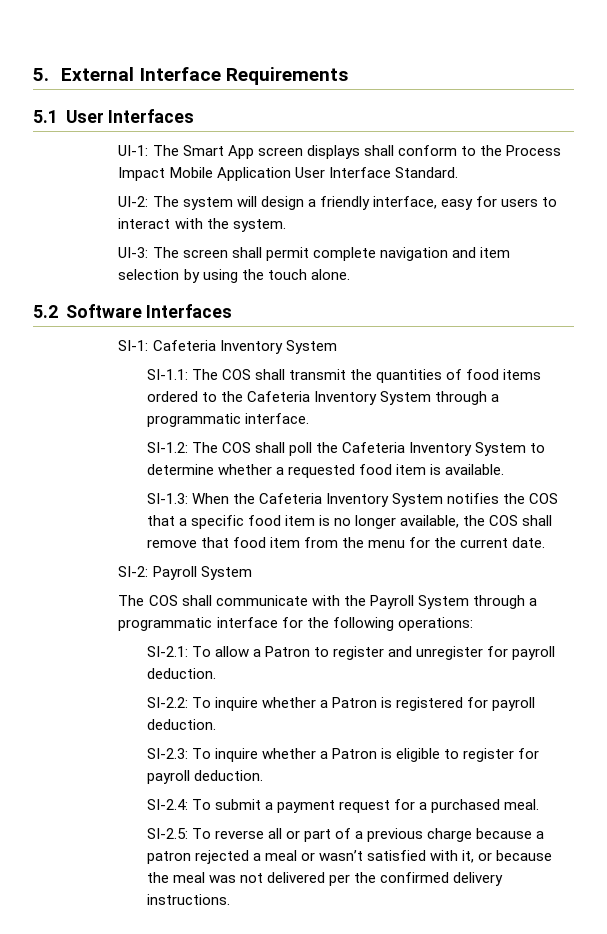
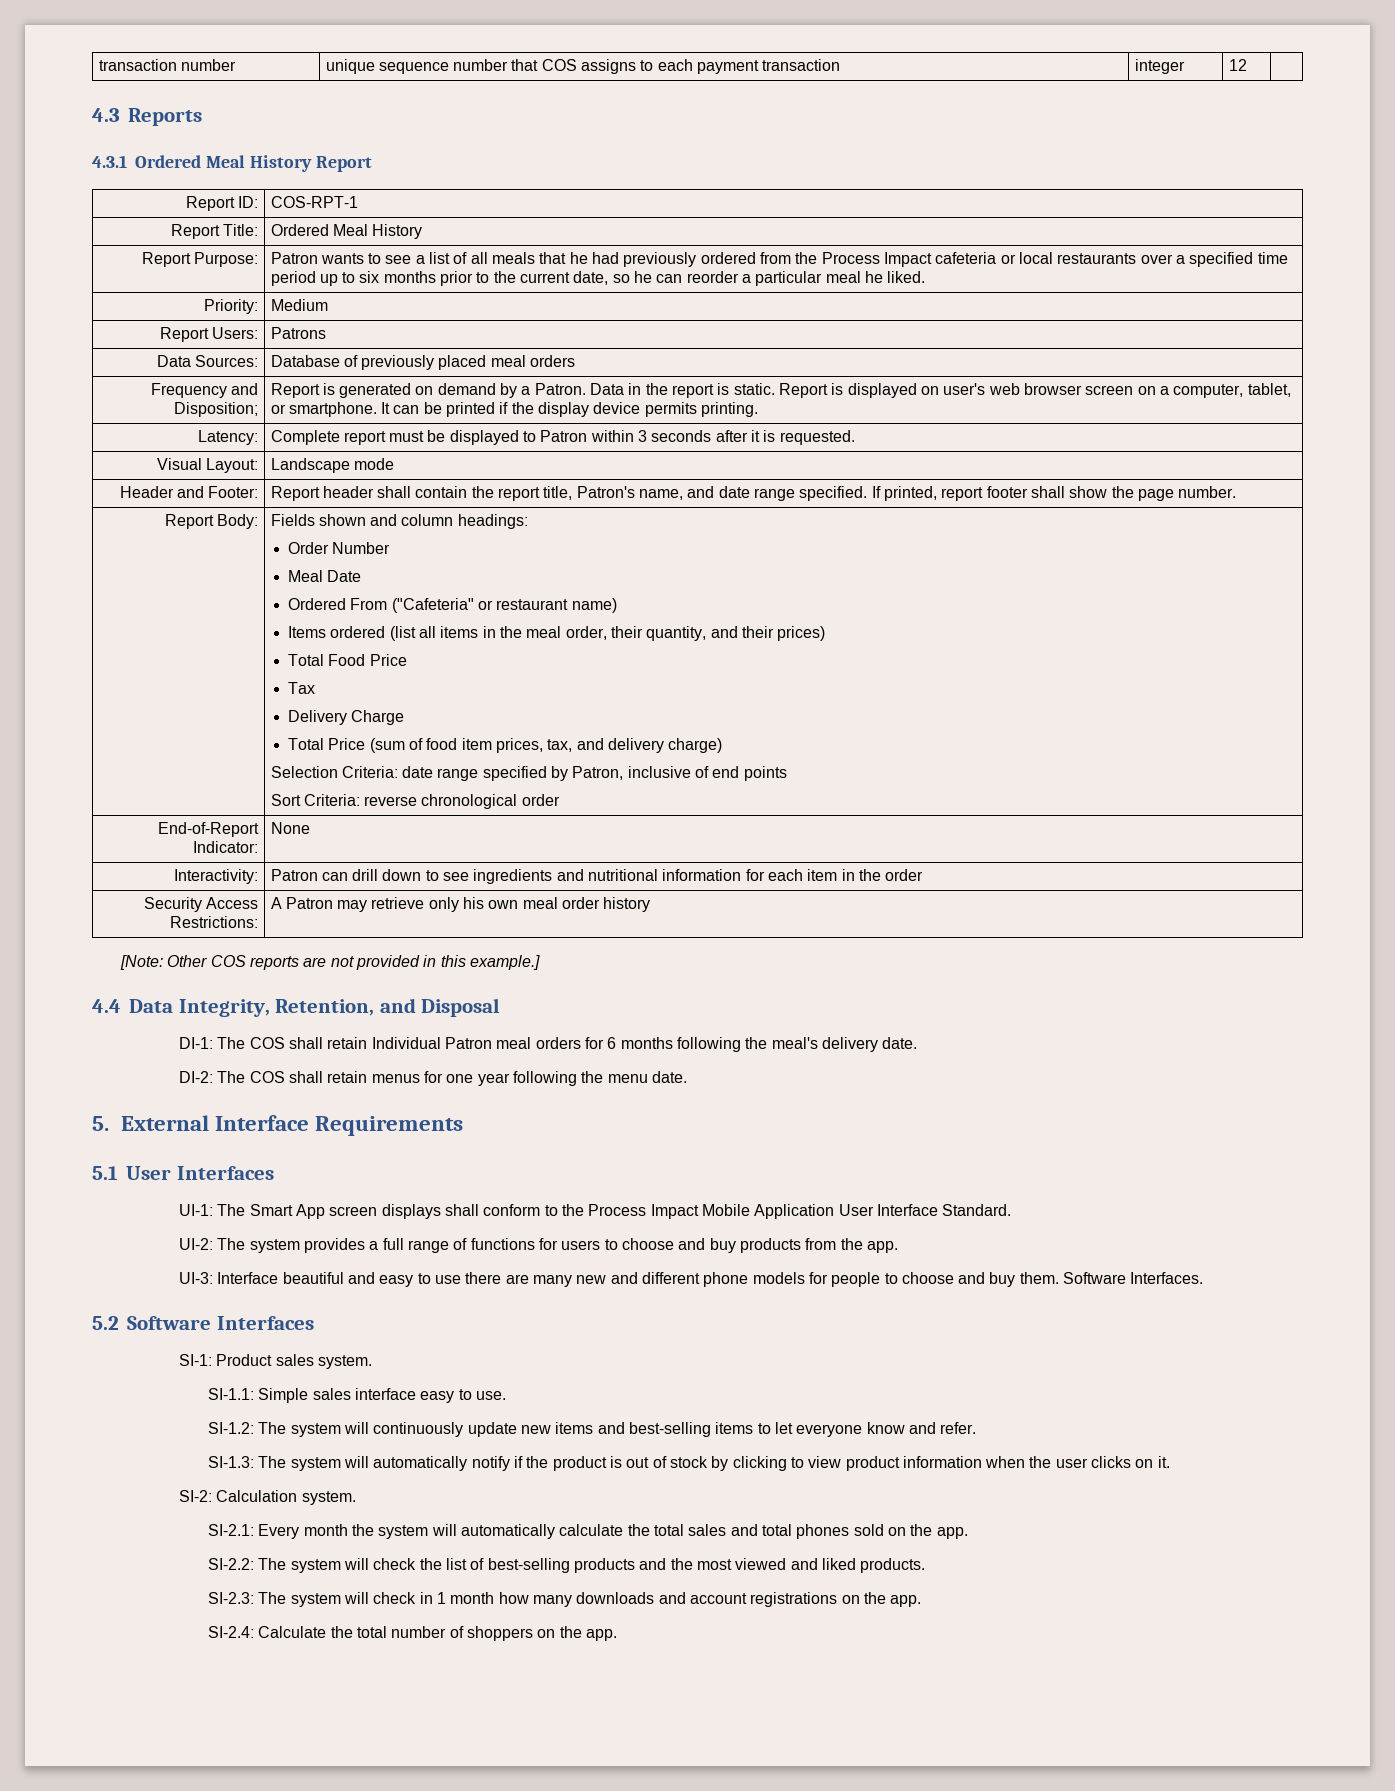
+ transaction number | unique sequence number that COS assigns to each payment transaction | integer | 12 |
+ 4.3 Reports
+ 4.3.1 Ordered Meal History Report
+ Report ID: | COS-RPT-1
+ Report Title: | Ordered Meal History
+ Report Purpose: | Patron wants to see a list of all meals that he had previously ordered from the Process Impact cafeteria or local restaurants over a specified time period up to six months prior to the current date, so he can reorder a particular meal he liked.
+ Priority: | Medium
+ Report Users: | Patrons
+ Data Sources: | Database of previously placed meal orders
+ Frequency and Disposition; | Report is generated on demand by a Patron. Data in the report is static. Report is displayed on user's web browser screen on a computer, tablet, or smartphone. It can be printed if the display device permits printing.
+ Latency: | Complete report must be displayed to Patron within 3 seconds after it is requested.
+ Visual Layout: | Landscape mode
+ Header and Footer: | Report header shall contain the report title, Patron's name, and date range specified. If printed, report footer shall show the page number.
+ Report Body: | Fields shown and column headings:
+ Order Number
+ Meal Date
+ Ordered From ("Cafeteria" or restaurant name)
+ Items ordered (list all items in the meal order, their quantity, and their prices)
+ Total Food Price
+ Tax
+ Delivery Charge
+ Total Price (sum of food item prices, tax, and delivery charge)
+ Selection Criteria: date range specified by Patron, inclusive of end points
+ Sort Criteria: reverse chronological order
+ End-of-Report Indicator: | None
+ Interactivity: | Patron can drill down to see ingredients and nutritional information for each item in the order
+ Security Access Restrictions: | A Patron may retrieve only his own meal order history
+ [Note: Other COS reports are not provided in this example.]
+ 4.4 Data Integrity, Retention, and Disposal
+ DI-1: The COS shall retain Individual Patron meal orders for 6 months following the meal's delivery date.
+ DI-2: The COS shall retain menus for one year following the menu date.
- UI-2: The system will design a friendly interface, easy for users to interact with the system.
- UI-3: The screen shall permit complete navigation and item selection by using the touch alone.
+ UI-2: The system provides a full range of functions for users to choose and buy products from the app.
+ UI-3: Interface beautiful and easy to use there are many new and different phone models for people to choose and buy them. Software Interfaces.
  5.2 Software Interfaces
- SI-1: Cafeteria Inventory System
- SI-1.1: The COS shall transmit the quantities of food items ordered to the Cafeteria Inventory System through a programmatic interface.
- SI-1.2: The COS shall poll the Cafeteria Inventory System to determine whether a requested food item is available.
- SI-1.3: When the Cafeteria Inventory System notifies the COS that a specific food item is no longer available, the COS shall remove that food item from the menu for the current date.
- SI-2: Payroll System
- The COS shall communicate with the Payroll System through a programmatic interface for the following operations:
- SI-2.1: To allow a Patron to register and unregister for payroll deduction.
- SI-2.2: To inquire whether a Patron is registered for payroll deduction.
- SI-2.3: To inquire whether a Patron is eligible to register for payroll deduction.
- SI-2.4: To submit a payment request for a purchased meal.
- SI-2.5: To reverse all or part of a previous charge because a patron rejected a meal or wasn’t satisfied with it, or because the meal was not delivered per the confirmed delivery instructions.
+ SI-1: Product sales system.
+ SI-1.1: Simple sales interface easy to use.
+ SI-1.2: The system will continuously update new items and best-selling items to let everyone know and refer.
+ SI-1.3: The system will automatically notify if the product is out of stock by clicking to view product information when the user clicks on it.
+ SI-2: Calculation system.
+ SI-2.1: Every month the system will automatically calculate the total sales and total phones sold on the app.
+ SI-2.2: The system will check the list of best-selling products and the most viewed and liked products.
+ SI-2.3: The system will check in 1 month how many downloads and account registrations on the app.
+ SI-2.4: Calculate the total number of shoppers on the app.

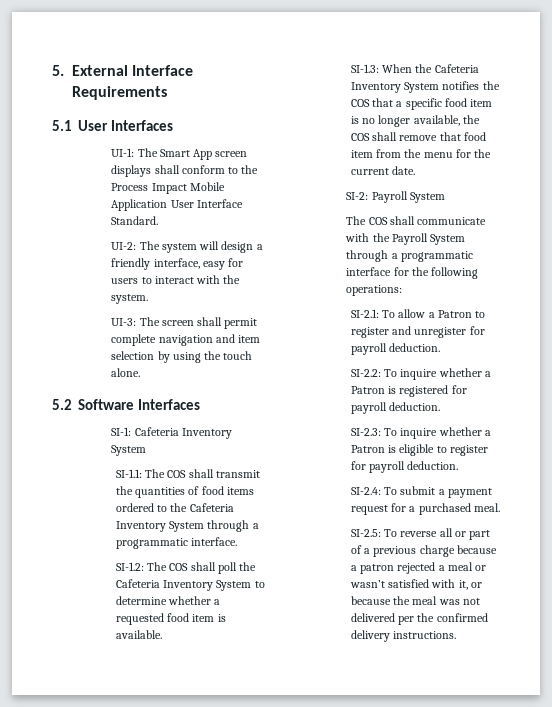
- transaction number | unique sequence number that COS assigns to each payment transaction | integer | 12 |
- 4.3 Reports
- 4.3.1 Ordered Meal History Report
- Report ID: | COS-RPT-1
- Report Title: | Ordered Meal History
- Report Purpose: | Patron wants to see a list of all meals that he had previously ordered from the Process Impact cafeteria or local restaurants over a specified time period up to six months prior to the current date, so he can reorder a particular meal he liked.
- Priority: | Medium
- Report Users: | Patrons
- Data Sources: | Database of previously placed meal orders
- Frequency and Disposition; | Report is generated on demand by a Patron. Data in the report is static. Report is displayed on user's web browser screen on a computer, tablet, or smartphone. It can be printed if the display device permits printing.
- Latency: | Complete report must be displayed to Patron within 3 seconds after it is requested.
- Visual Layout: | Landscape mode
- Header and Footer: | Report header shall contain the report title, Patron's name, and date range specified. If printed, report footer shall show the page number.
- Report Body: | Fields shown and column headings:
- Order Number
- Meal Date
- Ordered From ("Cafeteria" or restaurant name)
- Items ordered (list all items in the meal order, their quantity, and their prices)
- Total Food Price
- Tax
- Delivery Charge
- Total Price (sum of food item prices, tax, and delivery charge)
- Selection Criteria: date range specified by Patron, inclusive of end points
- Sort Criteria: reverse chronological order
- End-of-Report Indicator: | None
- Interactivity: | Patron can drill down to see ingredients and nutritional information for each item in the order
- Security Access Restrictions: | A Patron may retrieve only his own meal order history
- [Note: Other COS reports are not provided in this example.]
- 4.4 Data Integrity, Retention, and Disposal
- DI-1: The COS shall retain Individual Patron meal orders for 6 months following the meal's delivery date.
- DI-2: The COS shall retain menus for one year following the menu date.
- UI-2: The system provides a full range of functions for users to choose and buy products from the app.
- UI-3: Interface beautiful and easy to use there are many new and different phone models for people to choose and buy them. Software Interfaces.
+ UI-2: The system will design a friendly interface, easy for users to interact with the system.
+ UI-3: The screen shall permit complete navigation and item selection by using the touch alone.
  5.2 Software Interfaces
- SI-1: Product sales system.
- SI-1.1: Simple sales interface easy to use.
- SI-1.2: The system will continuously update new items and best-selling items to let everyone know and refer.
- SI-1.3: The system will automatically notify if the product is out of stock by clicking to view product information when the user clicks on it.
- SI-2: Calculation system.
- SI-2.1: Every month the system will automatically calculate the total sales and total phones sold on the app.
- SI-2.2: The system will check the list of best-selling products and the most viewed and liked products.
- SI-2.3: The system will check in 1 month how many downloads and account registrations on the app.
- SI-2.4: Calculate the total number of shoppers on the app.
+ SI-1: Cafeteria Inventory System
+ SI-1.1: The COS shall transmit the quantities of food items ordered to the Cafeteria Inventory System through a programmatic interface.
+ SI-1.2: The COS shall poll the Cafeteria Inventory System to determine whether a requested food item is available.
+ SI-1.3: When the Cafeteria Inventory System notifies the COS that a specific food item is no longer available, the COS shall remove that food item from the menu for the current date.
+ SI-2: Payroll System
+ The COS shall communicate with the Payroll System through a programmatic interface for the following operations:
+ SI-2.1: To allow a Patron to register and unregister for payroll deduction.
+ SI-2.2: To inquire whether a Patron is registered for payroll deduction.
+ SI-2.3: To inquire whether a Patron is eligible to register for payroll deduction.
+ SI-2.4: To submit a payment request for a purchased meal.
+ SI-2.5: To reverse all or part of a previous charge because a patron rejected a meal or wasn’t satisfied with it, or because the meal was not delivered per the confirmed delivery instructions.

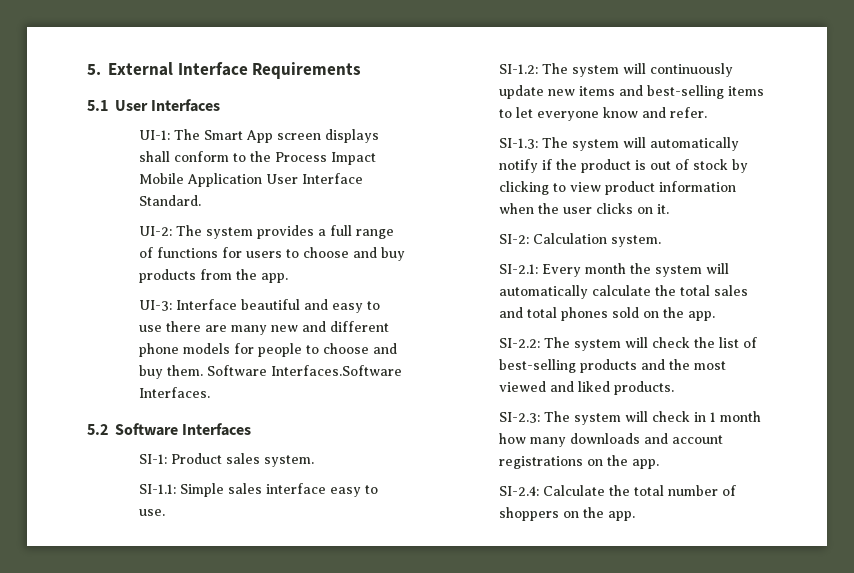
- UI-2: The system will design a friendly interface, easy for users to interact with the system.
- UI-3: The screen shall permit complete navigation and item selection by using the touch alone.
+ UI-2: The system provides a full range of functions for users to choose and buy products from the app.
+ UI-3: Interface beautiful and easy to use there are many new and different phone models for people to choose and buy them. Software Interfaces.Software Interfaces.
  5.2 Software Interfaces
- SI-1: Cafeteria Inventory System
- SI-1.1: The COS shall transmit the quantities of food items ordered to the Cafeteria Inventory System through a programmatic interface.
- SI-1.2: The COS shall poll the Cafeteria Inventory System to determine whether a requested food item is available.
- SI-1.3: When the Cafeteria Inventory System notifies the COS that a specific food item is no longer available, the COS shall remove that food item from the menu for the current date.
- SI-2: Payroll System
- The COS shall communicate with the Payroll System through a programmatic interface for the following operations:
- SI-2.1: To allow a Patron to register and unregister for payroll deduction.
- SI-2.2: To inquire whether a Patron is registered for payroll deduction.
- SI-2.3: To inquire whether a Patron is eligible to register for payroll deduction.
- SI-2.4: To submit a payment request for a purchased meal.
- SI-2.5: To reverse all or part of a previous charge because a patron rejected a meal or wasn’t satisfied with it, or because the meal was not delivered per the confirmed delivery instructions.
+ SI-1: Product sales system.
+ SI-1.1: Simple sales interface easy to use.
+ SI-1.2: The system will continuously update new items and best-selling items to let everyone know and refer.
+ SI-1.3: The system will automatically notify if the product is out of stock by clicking to view product information when the user clicks on it.
+ SI-2: Calculation system.
+ SI-2.1: Every month the system will automatically calculate the total sales and total phones sold on the app.
+ SI-2.2: The system will check the list of best-selling products and the most viewed and liked products.
+ SI-2.3: The system will check in 1 month how many downloads and account registrations on the app.
+ SI-2.4: Calculate the total number of shoppers on the app.

